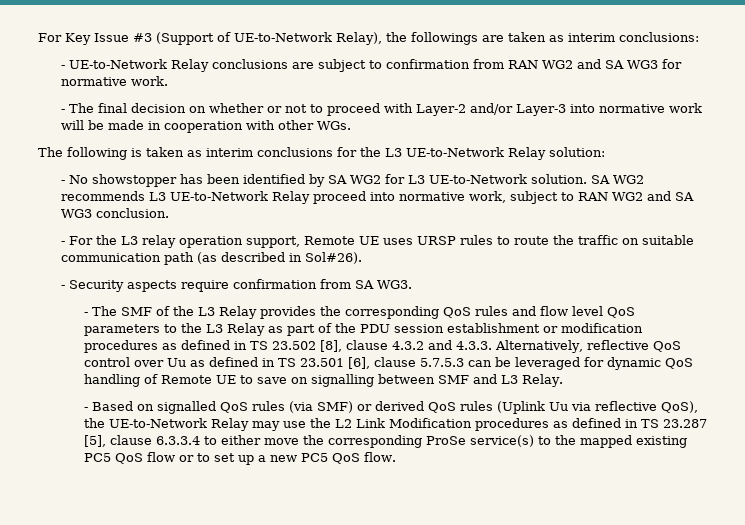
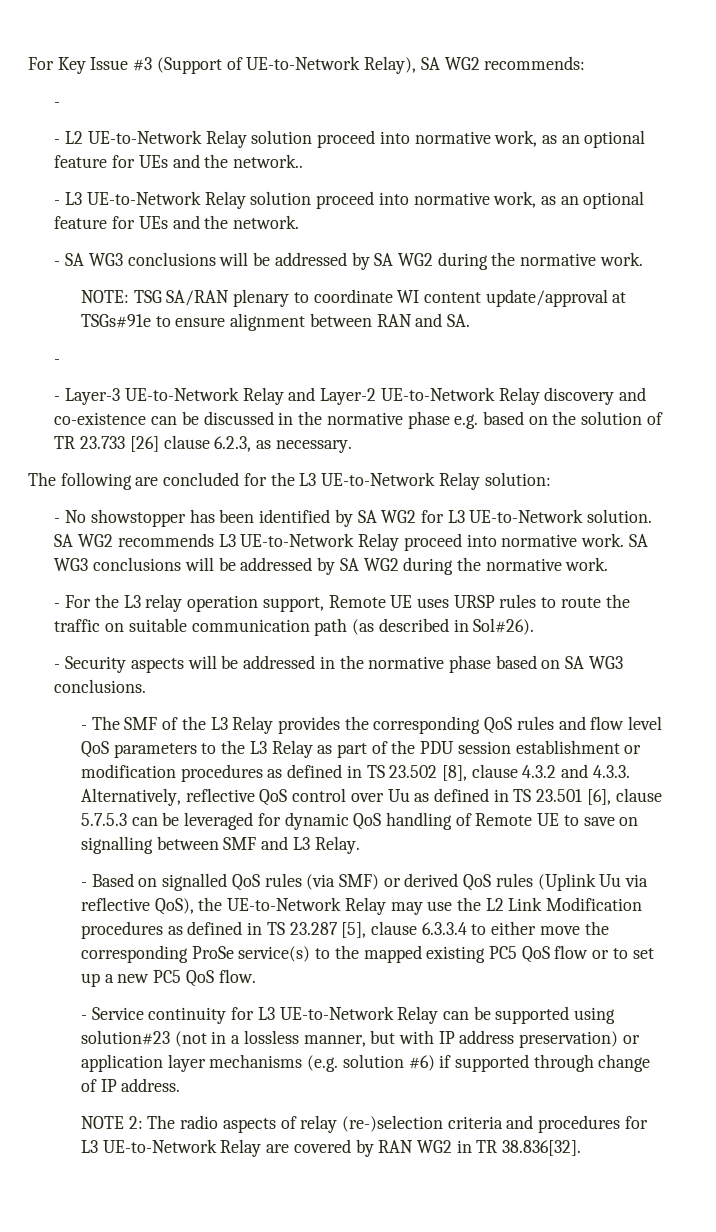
- For Key Issue #3 (Support of UE-to-Network Relay), the followings are taken as interim conclusions:
- - UE-to-Network Relay conclusions are subject to confirmation from RAN WG2 and SA WG3 for normative work.
- - The final decision on whether or not to proceed with Layer-2 and/or Layer-3 into normative work will be made in cooperation with other WGs.
- The following is taken as interim conclusions for the L3 UE-to-Network Relay solution:
+ For Key Issue #3 (Support of UE-to-Network Relay), SA WG2 recommends:
+ -
+ - L2 UE-to-Network Relay solution proceed into normative work, as an optional feature for UEs and the network..
+ - L3 UE-to-Network Relay solution proceed into normative work, as an optional feature for UEs and the network.
+ - SA WG3 conclusions will be addressed by SA WG2 during the normative work.
+ NOTE: TSG SA/RAN plenary to coordinate WI content update/approval at TSGs#91e to ensure alignment between RAN and SA.
+ -
+ - Layer-3 UE-to-Network Relay and Layer-2 UE-to-Network Relay discovery and co-existence can be discussed in the normative phase e.g. based on the solution of TR 23.733 [26] clause 6.2.3, as necessary.
+ The following are concluded for the L3 UE-to-Network Relay solution:
- SA WG2 recommends L3 UE-to-Network Relay proceed into normative work, subject to RAN WG2 and SA WG3 conclusion.
+ SA WG2 recommends L3 UE-to-Network Relay proceed into normative work. SA WG3 conclusions will be addressed by SA WG2 during the normative work.
- - Security aspects require confirmation from SA WG3.
+ - Security aspects will be addressed in the normative phase based on SA WG3 conclusions.
+ - Service continuity for L3 UE-to-Network Relay can be supported using solution#23 (not in a lossless manner, but with IP address preservation) or application layer mechanisms (e.g. solution #6) if supported through change of IP address.
+ NOTE 2: The radio aspects of relay (re-)selection criteria and procedures for L3 UE-to-Network Relay are covered by RAN WG2 in TR 38.836[32].

